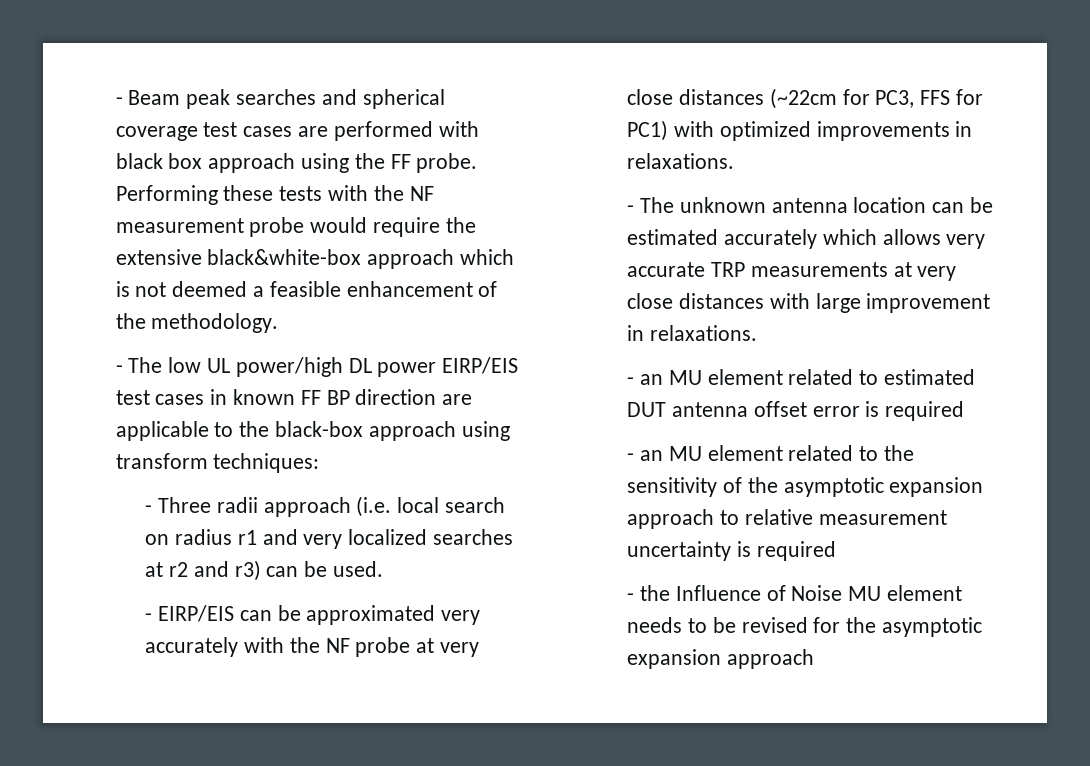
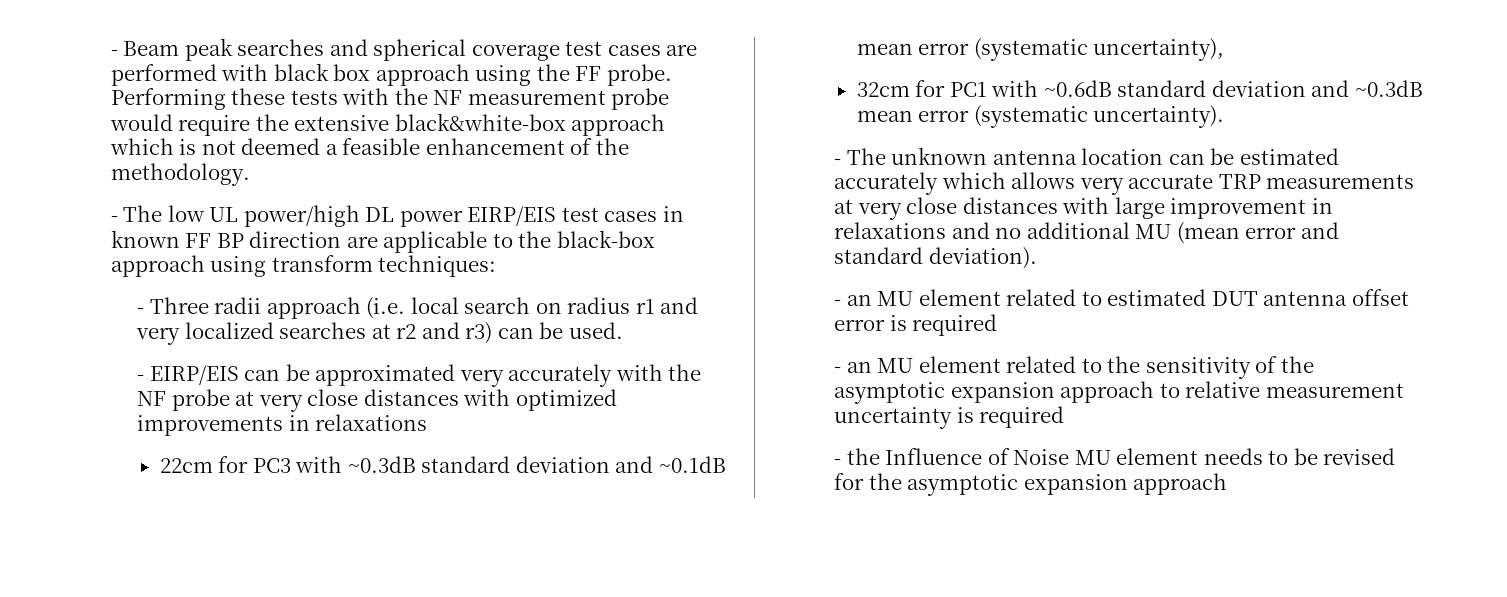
- - EIRP/EIS can be approximated very accurately with the NF probe at very close distances (~22cm for PC3, FFS for PC1) with optimized improvements in relaxations.
+ - EIRP/EIS can be approximated very accurately with the NF probe at very close distances with optimized improvements in relaxations
+ 22cm for PC3 with ~0.3dB standard deviation and ~0.1dB mean error (systematic uncertainty),
+ 32cm for PC1 with ~0.6dB standard deviation and ~0.3dB mean error (systematic uncertainty).
- - The unknown antenna location can be estimated accurately which allows very accurate TRP measurements at very close distances with large improvement in relaxations.
+ - The unknown antenna location can be estimated accurately which allows very accurate TRP measurements at very close distances with large improvement in relaxations and no additional MU (mean error and standard deviation).

